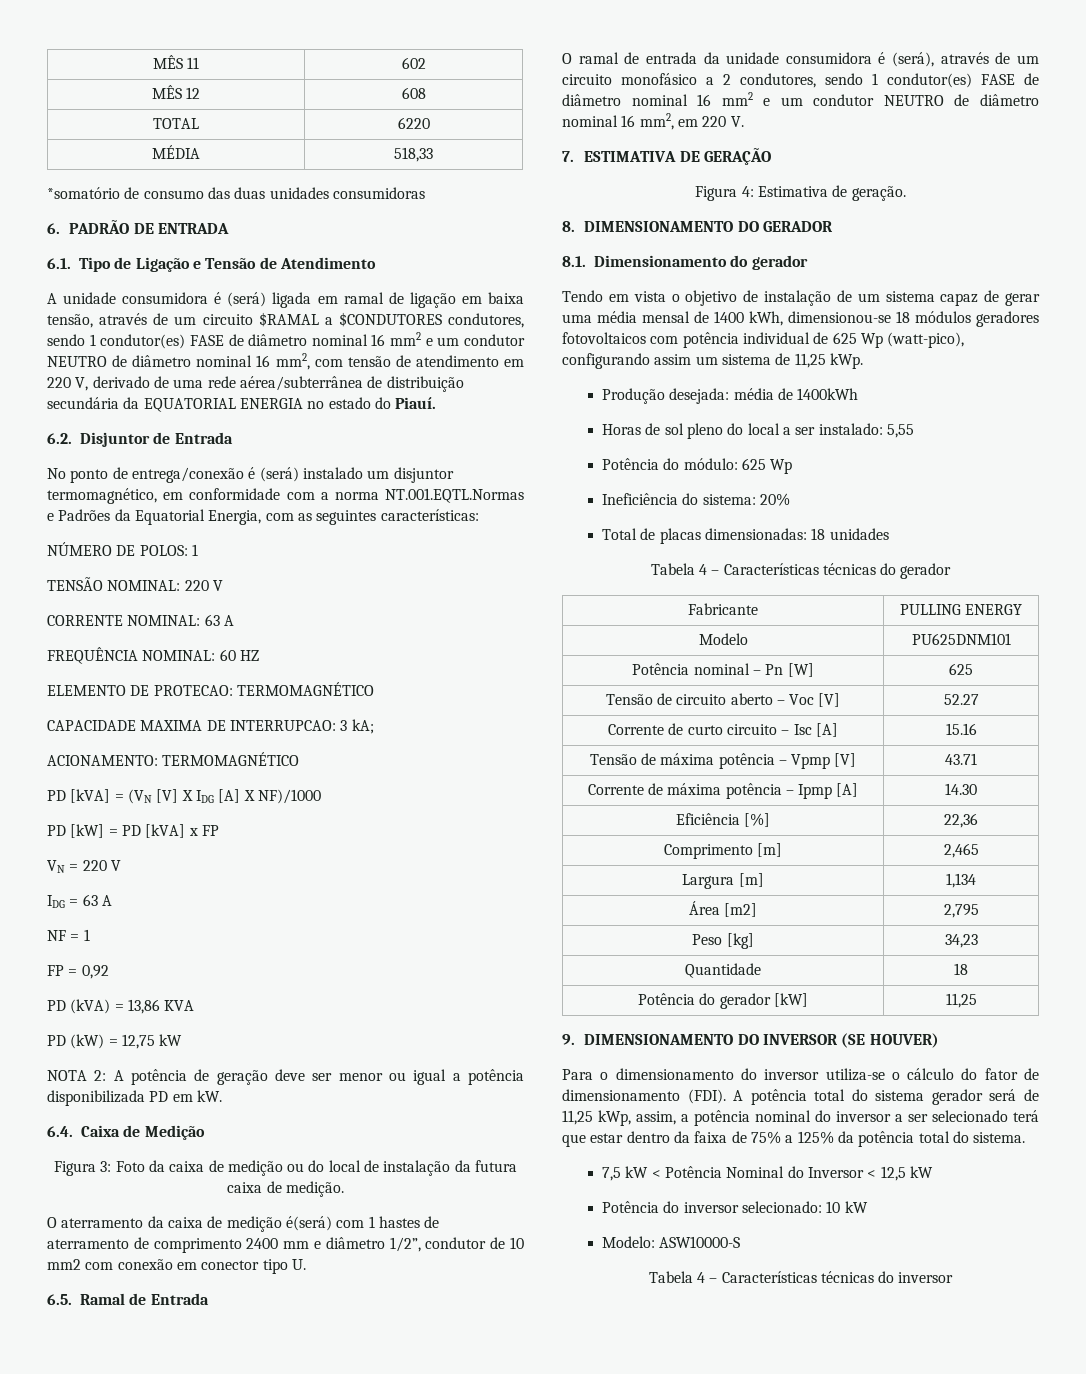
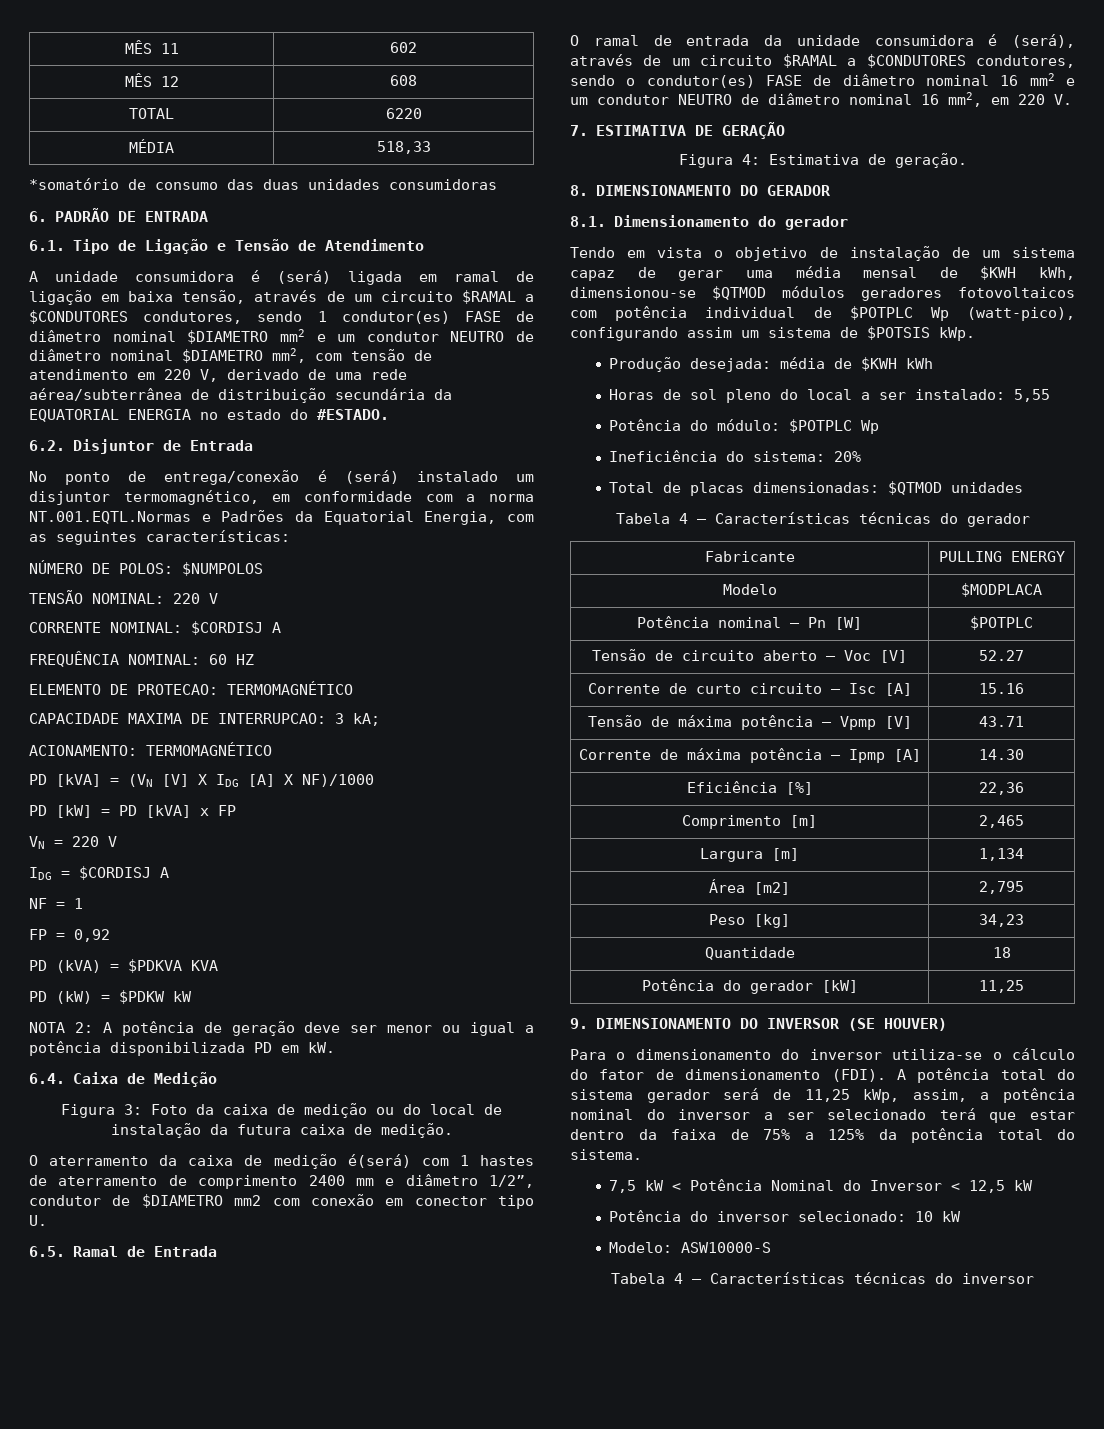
- A unidade consumidora é (será) ligada em ramal de ligação em baixa tensão, através de um circuito $RAMAL a $CONDUTORES condutores, sendo 1 condutor(es) FASE de diâmetro nominal 16 mm2 e um condutor NEUTRO de diâmetro nominal 16 mm2, com tensão de atendimento em 220 V, derivado de uma rede aérea/subterrânea de distribuição secundária da EQUATORIAL ENERGIA no estado do Piauí.
+ A unidade consumidora é (será) ligada em ramal de ligação em baixa tensão, através de um circuito $RAMAL a $CONDUTORES condutores, sendo 1 condutor(es) FASE de diâmetro nominal $DIAMETRO mm2 e um condutor NEUTRO de diâmetro nominal $DIAMETRO mm2, com tensão de atendimento em 220 V, derivado de uma rede aérea/subterrânea de distribuição secundária da EQUATORIAL ENERGIA no estado do #ESTADO.
- NÚMERO DE POLOS: 1
+ NÚMERO DE POLOS: $NUMPOLOS
- CORRENTE NOMINAL: 63 A
+ CORRENTE NOMINAL: $CORDISJ A
- IDG = 63 A
+ IDG = $CORDISJ A
- PD (kVA) = 13,86 KVA
+ PD (kVA) = $PDKVA KVA
- PD (kW) = 12,75 kW
+ PD (kW) = $PDKW kW
- O aterramento da caixa de medição é(será) com 1 hastes de aterramento de comprimento 2400 mm e diâmetro 1/2”, condutor de 10 mm2 com conexão em conector tipo U.
+ O aterramento da caixa de medição é(será) com 1 hastes de aterramento de comprimento 2400 mm e diâmetro 1/2”, condutor de $DIAMETRO mm2 com conexão em conector tipo U.
- O ramal de entrada da unidade consumidora é (será), através de um circuito monofásico a 2 condutores, sendo 1 condutor(es) FASE de diâmetro nominal 16 mm2 e um condutor NEUTRO de diâmetro nominal 16 mm2, em 220 V.
+ O ramal de entrada da unidade consumidora é (será), através de um circuito $RAMAL a $CONDUTORES condutores, sendo o condutor(es) FASE de diâmetro nominal 16 mm2 e um condutor NEUTRO de diâmetro nominal 16 mm2, em 220 V.
- Tendo em vista o objetivo de instalação de um sistema capaz de gerar uma média mensal de 1400 kWh, dimensionou-se 18 módulos geradores fotovoltaicos com potência individual de 625 Wp (watt-pico), configurando assim um sistema de 11,25 kWp.
+ Tendo em vista o objetivo de instalação de um sistema capaz de gerar uma média mensal de $KWH kWh, dimensionou-se $QTMOD módulos geradores fotovoltaicos com potência individual de $POTPLC Wp (watt-pico), configurando assim um sistema de $POTSIS kWp.
- Produção desejada: média de 1400kWh
+ Produção desejada: média de $KWH kWh
- Potência do módulo: 625 Wp
+ Potência do módulo: $POTPLC Wp
- Total de placas dimensionadas: 18 unidades
+ Total de placas dimensionadas: $QTMOD unidades
- Modelo | PU625DNM101
+ Modelo | $MODPLACA
- Potência nominal – Pn [W] | 625
+ Potência nominal – Pn [W] | $POTPLC

